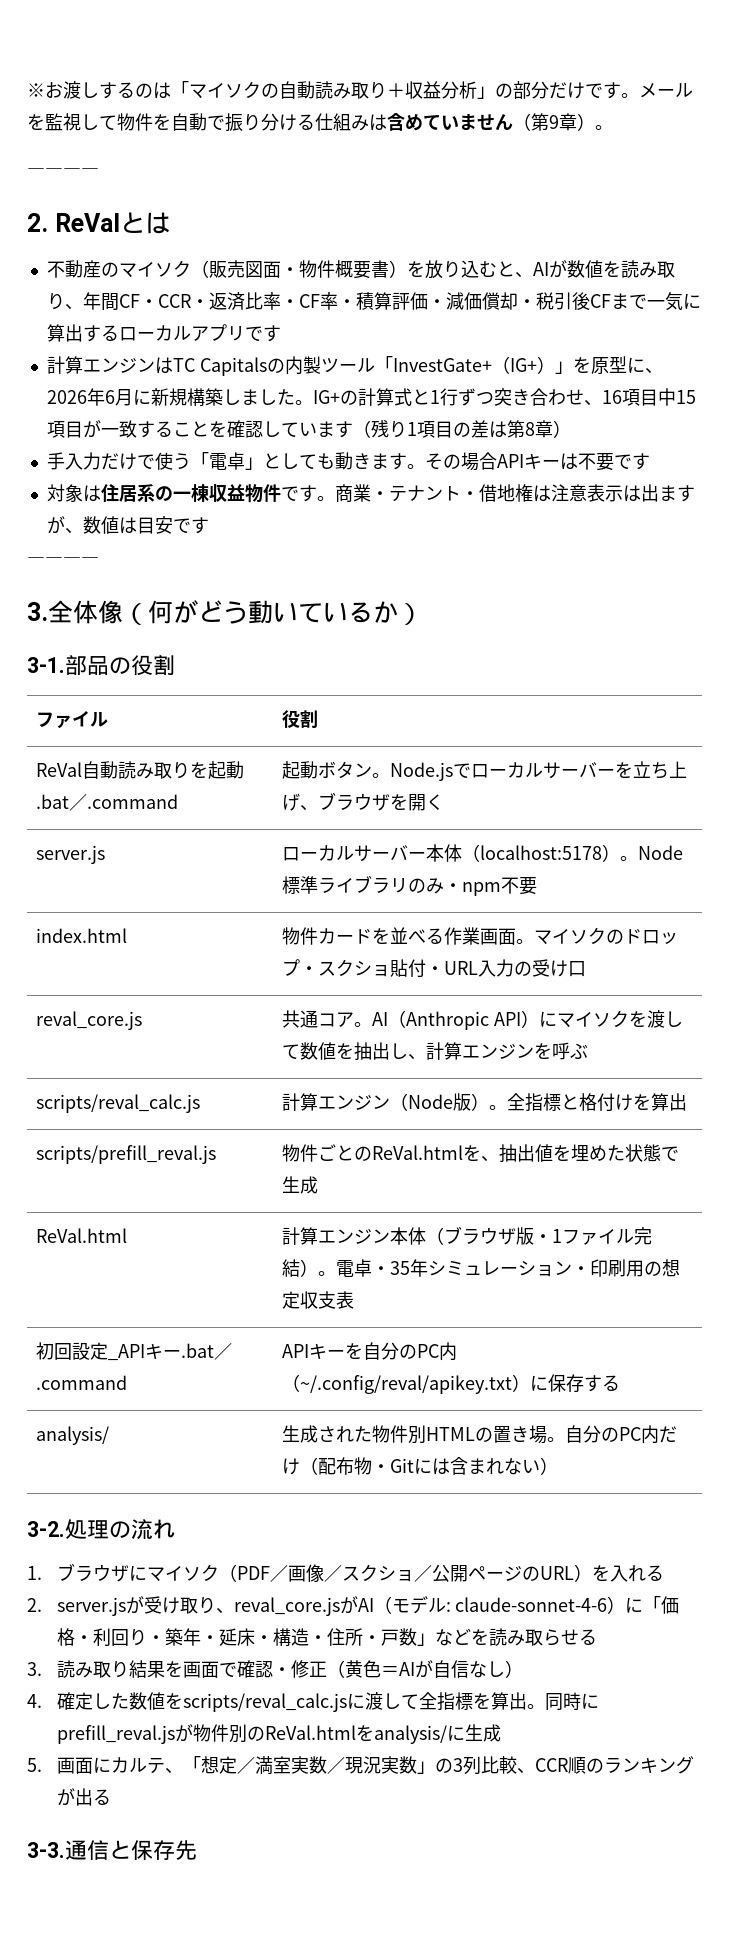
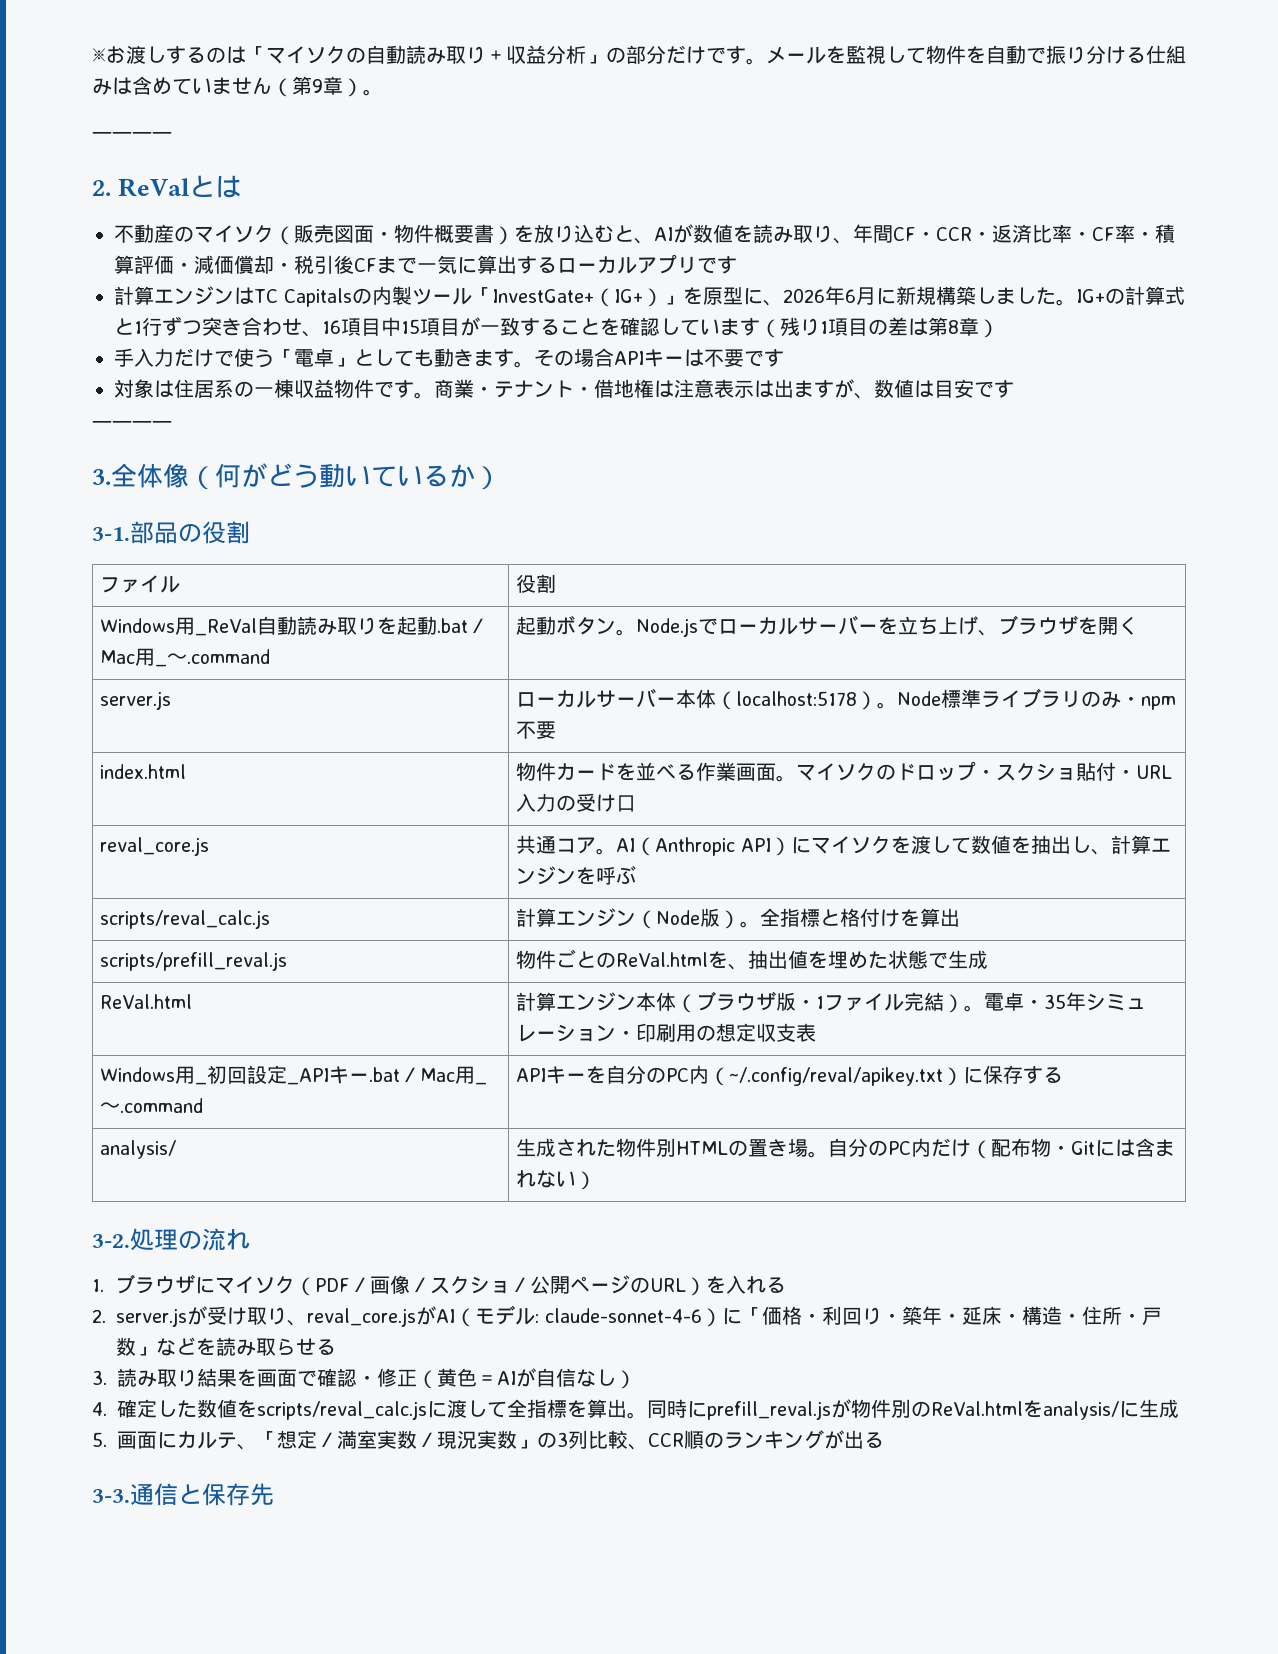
- ReVal自動読み取りを起動.bat／.command | 起動ボタン。Node.jsでローカルサーバーを立ち上げ、ブラウザを開く
+ Windows用_ReVal自動読み取りを起動.bat／Mac用_〜.command | 起動ボタン。Node.jsでローカルサーバーを立ち上げ、ブラウザを開く
- 初回設定_APIキー.bat／.command | APIキーを自分のPC内（~/.config/reval/apikey.txt）に保存する
+ Windows用_初回設定_APIキー.bat／Mac用_〜.command | APIキーを自分のPC内（~/.config/reval/apikey.txt）に保存する

